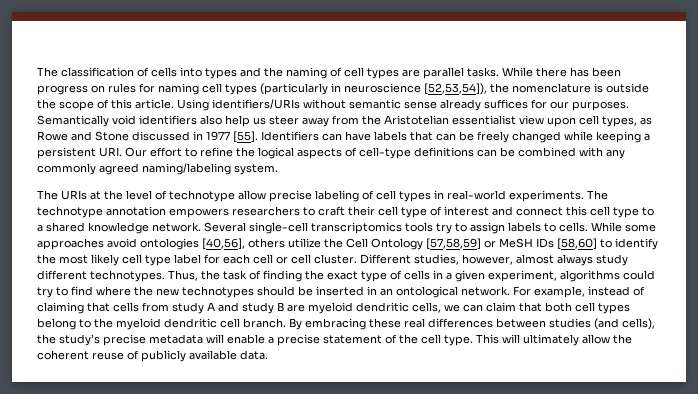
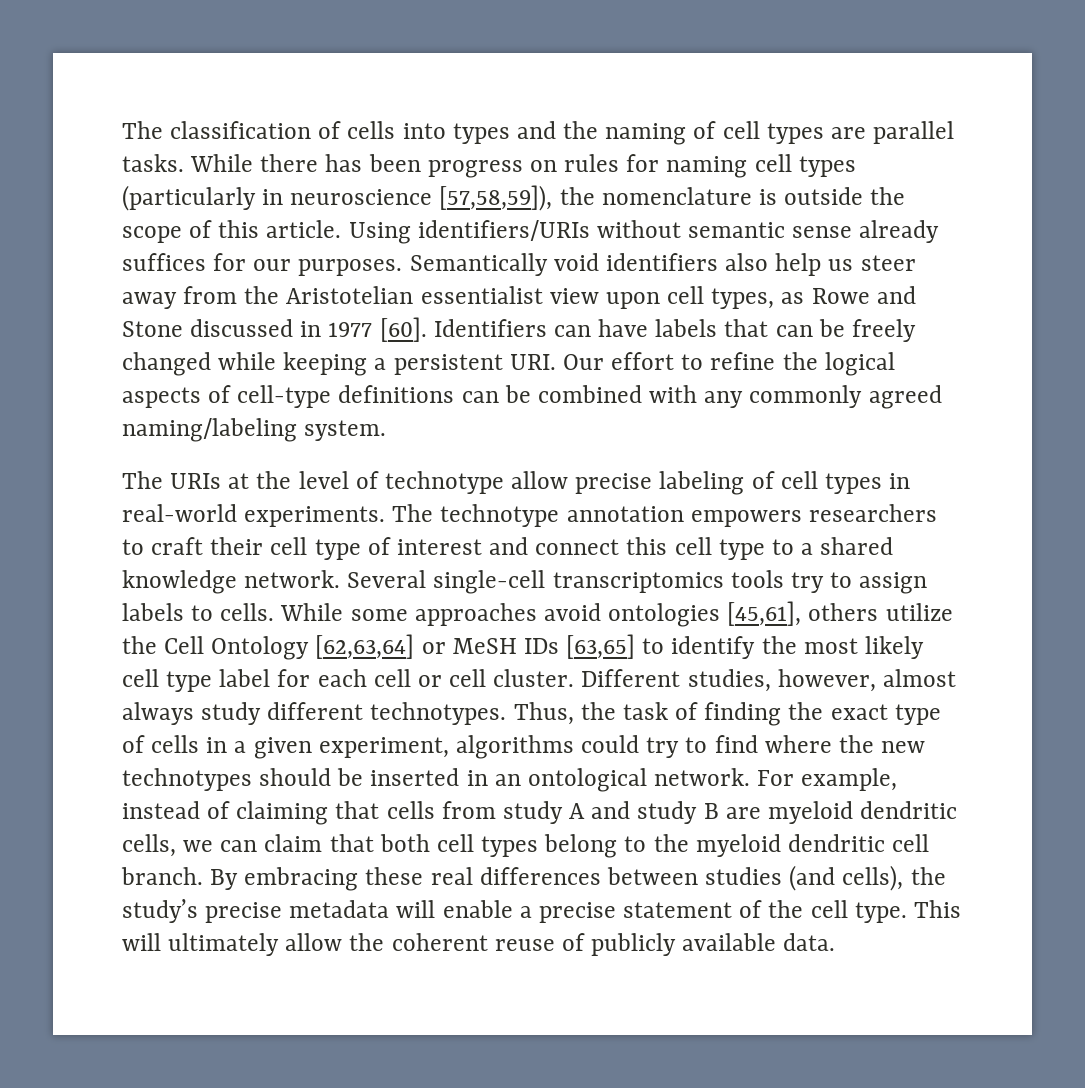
- While there has been progress on rules for naming cell types (particularly in neuroscience [52,53,54]), the nomenclature is outside the scope of this article.
+ While there has been progress on rules for naming cell types (particularly in neuroscience [57,58,59]), the nomenclature is outside the scope of this article.
- Semantically void identifiers also help us steer away from the Aristotelian essentialist view upon cell types, as Rowe and Stone discussed in 1977 [55].
+ Semantically void identifiers also help us steer away from the Aristotelian essentialist view upon cell types, as Rowe and Stone discussed in 1977 [60].
- While some approaches avoid ontologies [40,56], others utilize the Cell Ontology [57,58,59] or MeSH IDs [58,60] to identify the most likely cell type label for each cell or cell cluster.
+ While some approaches avoid ontologies [45,61], others utilize the Cell Ontology [62,63,64] or MeSH IDs [63,65] to identify the most likely cell type label for each cell or cell cluster.

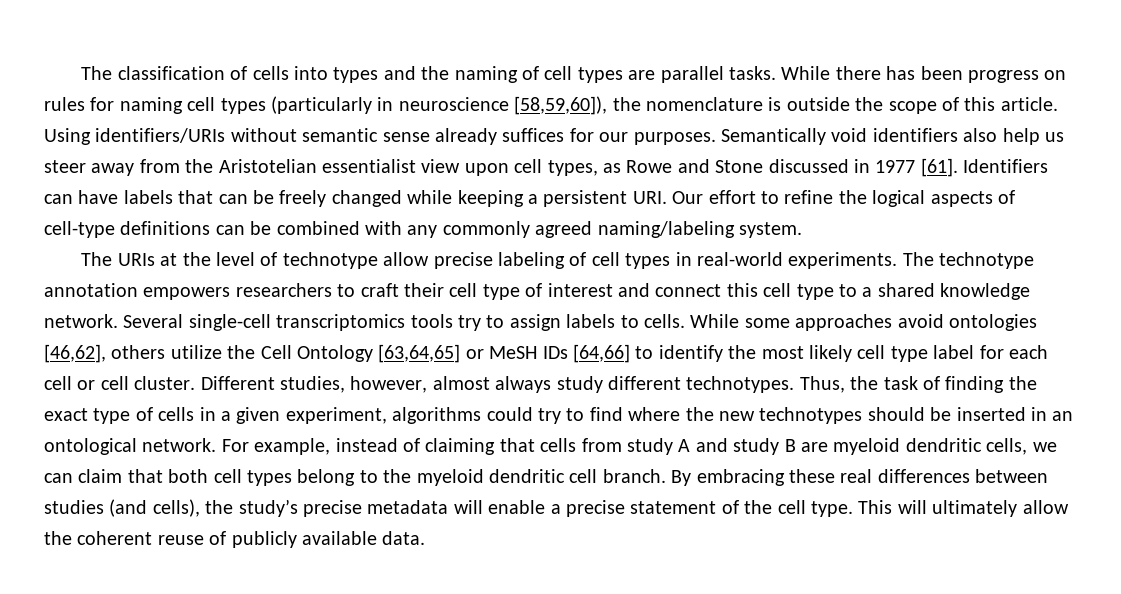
- While there has been progress on rules for naming cell types (particularly in neuroscience [57,58,59]), the nomenclature is outside the scope of this article.
+ While there has been progress on rules for naming cell types (particularly in neuroscience [58,59,60]), the nomenclature is outside the scope of this article.
- Semantically void identifiers also help us steer away from the Aristotelian essentialist view upon cell types, as Rowe and Stone discussed in 1977 [60].
+ Semantically void identifiers also help us steer away from the Aristotelian essentialist view upon cell types, as Rowe and Stone discussed in 1977 [61].
- While some approaches avoid ontologies [45,61], others utilize the Cell Ontology [62,63,64] or MeSH IDs [63,65] to identify the most likely cell type label for each cell or cell cluster.
+ While some approaches avoid ontologies [46,62], others utilize the Cell Ontology [63,64,65] or MeSH IDs [64,66] to identify the most likely cell type label for each cell or cell cluster.

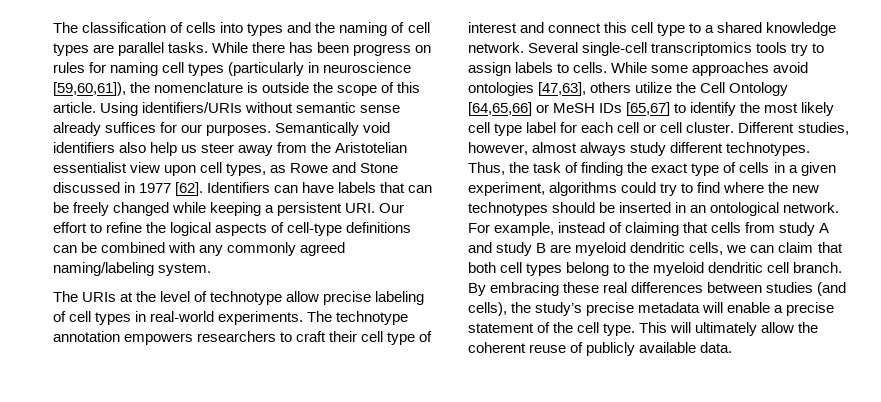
- While there has been progress on rules for naming cell types (particularly in neuroscience [58,59,60]), the nomenclature is outside the scope of this article.
+ While there has been progress on rules for naming cell types (particularly in neuroscience [59,60,61]), the nomenclature is outside the scope of this article.
- Semantically void identifiers also help us steer away from the Aristotelian essentialist view upon cell types, as Rowe and Stone discussed in 1977 [61].
+ Semantically void identifiers also help us steer away from the Aristotelian essentialist view upon cell types, as Rowe and Stone discussed in 1977 [62].
- While some approaches avoid ontologies [46,62], others utilize the Cell Ontology [63,64,65] or MeSH IDs [64,66] to identify the most likely cell type label for each cell or cell cluster.
+ While some approaches avoid ontologies [47,63], others utilize the Cell Ontology [64,65,66] or MeSH IDs [65,67] to identify the most likely cell type label for each cell or cell cluster.

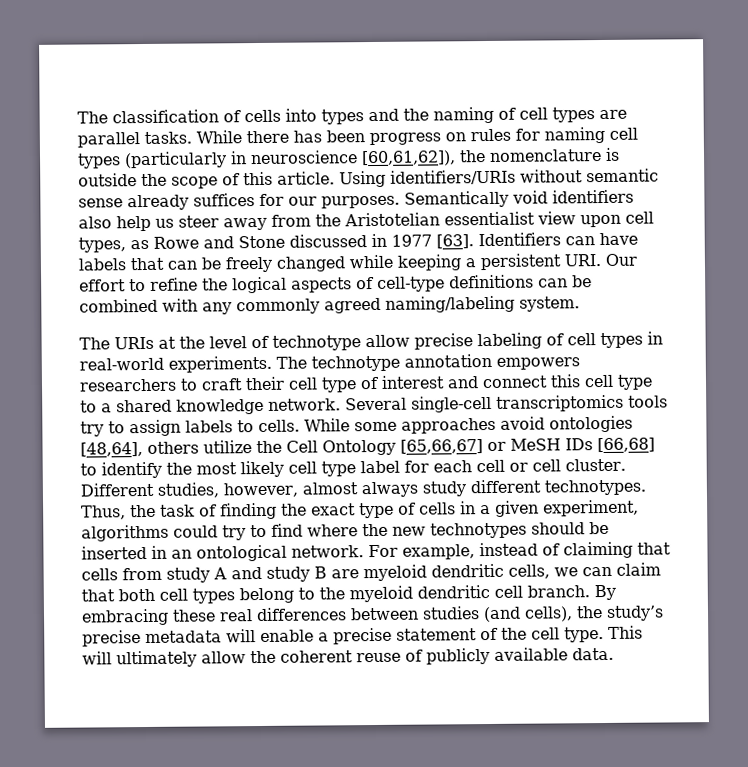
- While there has been progress on rules for naming cell types (particularly in neuroscience [59,60,61]), the nomenclature is outside the scope of this article.
+ While there has been progress on rules for naming cell types (particularly in neuroscience [60,61,62]), the nomenclature is outside the scope of this article.
- Semantically void identifiers also help us steer away from the Aristotelian essentialist view upon cell types, as Rowe and Stone discussed in 1977 [62].
+ Semantically void identifiers also help us steer away from the Aristotelian essentialist view upon cell types, as Rowe and Stone discussed in 1977 [63].
- While some approaches avoid ontologies [47,63], others utilize the Cell Ontology [64,65,66] or MeSH IDs [65,67] to identify the most likely cell type label for each cell or cell cluster.
+ While some approaches avoid ontologies [48,64], others utilize the Cell Ontology [65,66,67] or MeSH IDs [66,68] to identify the most likely cell type label for each cell or cell cluster.

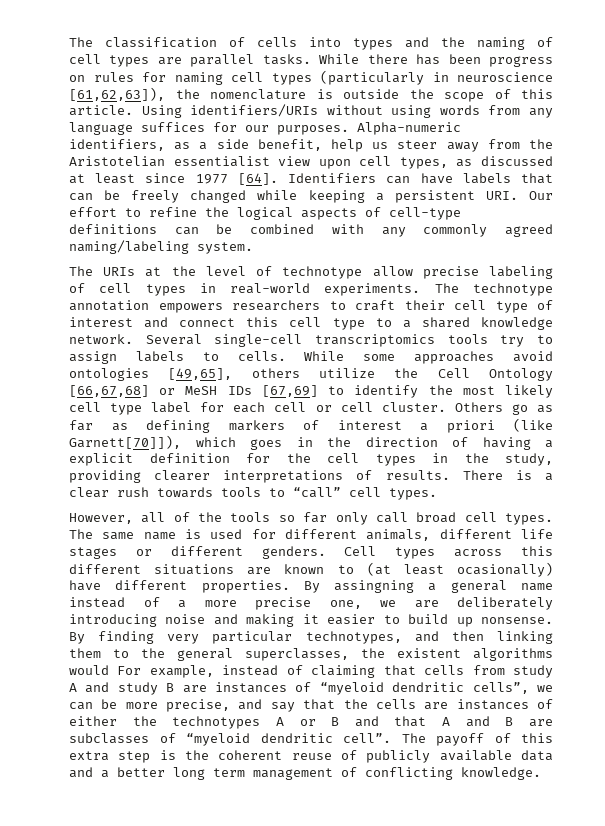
- While there has been progress on rules for naming cell types (particularly in neuroscience [60,61,62]), the nomenclature is outside the scope of this article.
+ While there has been progress on rules for naming cell types (particularly in neuroscience [61,62,63]), the nomenclature is outside the scope of this article.
- Using identifiers/URIs without semantic sense already suffices for our purposes. Semantically void identifiers also help us steer away from the Aristotelian essentialist view upon cell types, as Rowe and Stone discussed in 1977 [63].
+ Using identifiers/URIs without using words from any language suffices for our purposes. Alpha-numeric identifiers, as a side benefit, help us steer away from the Aristotelian essentialist view upon cell types, as discussed at least since 1977 [64].
- While some approaches avoid ontologies [48,64], others utilize the Cell Ontology [65,66,67] or MeSH IDs [66,68] to identify the most likely cell type label for each cell or cell cluster.
+ While some approaches avoid ontologies [49,65], others utilize the Cell Ontology [66,67,68] or MeSH IDs [67,69] to identify the most likely cell type label for each cell or cell cluster.
- Different studies, however, almost always study different technotypes. Thus, the task of finding the exact type of cells in a given experiment, algorithms could try to find where the new technotypes should be inserted in an ontological network. For example, instead of claiming that cells from study A and study B are myeloid dendritic cells, we can claim that both cell types belong to the myeloid dendritic cell branch. By embracing these real differences between studies (and cells), the study’s precise metadata will enable a precise statement of the cell type. This will ultimately allow the coherent reuse of publicly available data.
+ Others go as far as defining markers of interest a priori (like Garnett[70]]), which goes in the direction of having a explicit definition for the cell types in the study, providing clearer interpretations of results. There is a clear rush towards tools to “call” cell types.
+ However, all of the tools so far only call broad cell types. The same name is used for different animals, different life stages or different genders. Cell types across this different situations are known to (at least ocasionally) have different properties. By assingning a general name instead of a more precise one, we are deliberately introducing noise and making it easier to build up nonsense. By finding very particular technotypes, and then linking them to the general superclasses, the existent algorithms would For example, instead of claiming that cells from study A and study B are instances of “myeloid dendritic cells”, we can be more precise, and say that the cells are instances of either the technotypes A or B and that A and B are subclasses of “myeloid dendritic cell”. The payoff of this extra step is the coherent reuse of publicly available data and a better long term management of conflicting knowledge.

